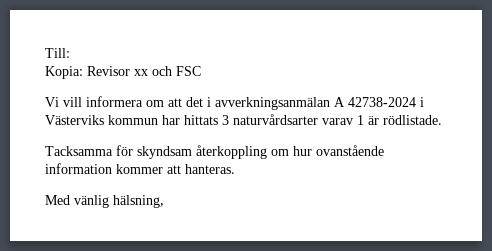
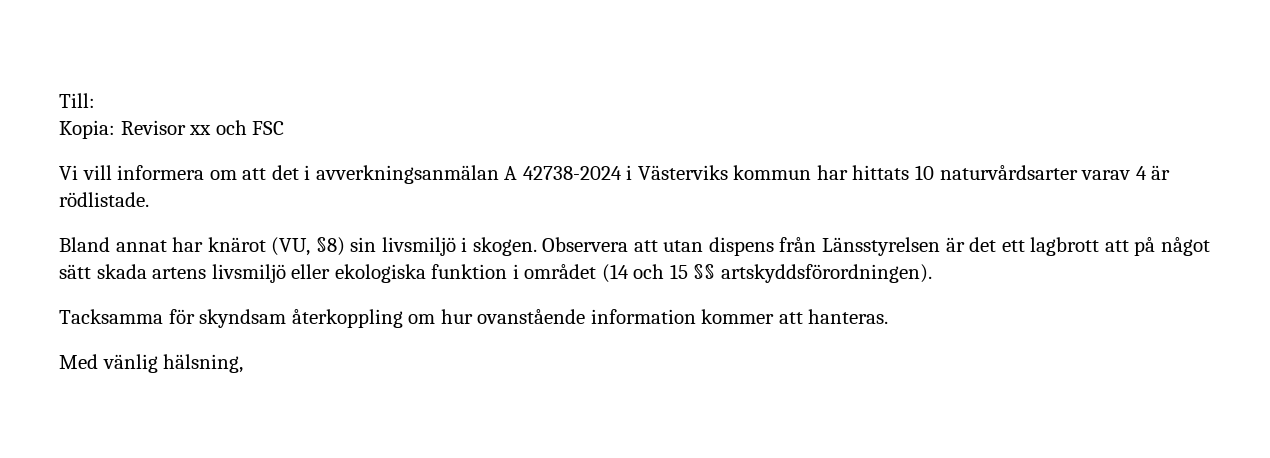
- Vi vill informera om att det i avverkningsanmälan A 42738-2024 i Västerviks kommun har hittats 3 naturvårdsarter varav 1 är rödlistade.
+ Vi vill informera om att det i avverkningsanmälan A 42738-2024 i Västerviks kommun har hittats 10 naturvårdsarter varav 4 är rödlistade.
+ Bland annat har knärot (VU, §8) sin livsmiljö i skogen. Observera att utan dispens från Länsstyrelsen är det ett lagbrott att på något sätt skada artens livsmiljö eller ekologiska funktion i området (14 och 15 §§ artskyddsförordningen).

